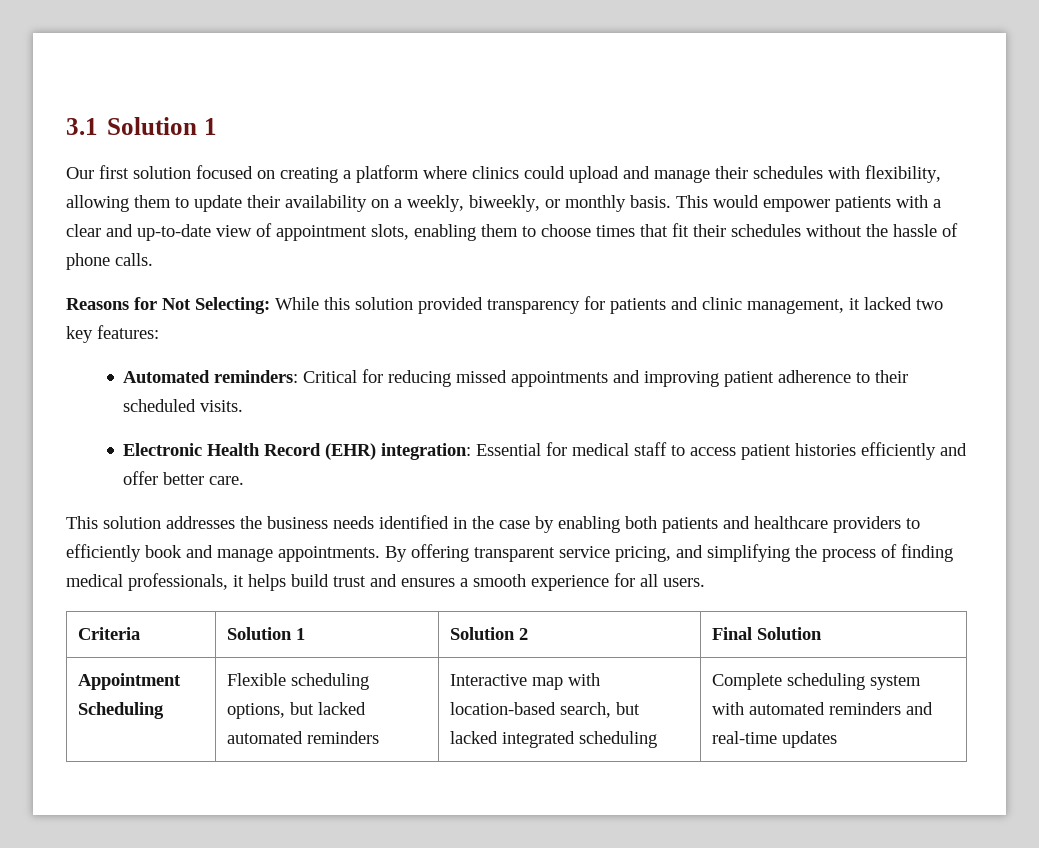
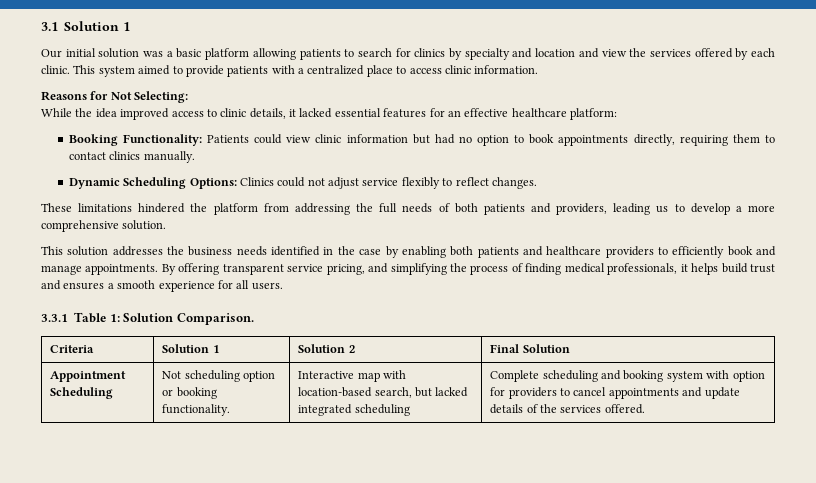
- Our first solution focused on creating a platform where clinics could upload and manage their schedules with flexibility, allowing them to update their availability on a weekly, biweekly, or monthly basis. This would empower patients with a clear and up-to-date view of appointment slots, enabling them to choose times that fit their schedules without the hassle of phone calls.
- Reasons for Not Selecting: While this solution provided transparency for patients and clinic management, it lacked two key features:
- Automated reminders: Critical for reducing missed appointments and improving patient adherence to their scheduled visits.
- Electronic Health Record (EHR) integration: Essential for medical staff to access patient histories efficiently and offer better care.
+ Our initial solution was a basic platform allowing patients to search for clinics by specialty and location and view the services offered by each clinic. This system aimed to provide patients with a centralized place to access clinic information.
+ Reasons for Not Selecting:
+ While the idea improved access to clinic details, it lacked essential features for an effective healthcare platform:
+ Booking Functionality: Patients could view clinic information but had no option to book appointments directly, requiring them to contact clinics manually.
+ Dynamic Scheduling Options: Clinics could not adjust service flexibly to reflect changes.
+ These limitations hindered the platform from addressing the full needs of both patients and providers, leading us to develop a more comprehensive solution.
+ 3.3.1 Table 1: Solution Comparison.
- Appointment Scheduling | Flexible scheduling options, but lacked automated reminders | Interactive map with location-based search, but lacked integrated scheduling | Complete scheduling system with automated reminders and real-time updates
+ Appointment Scheduling | Not scheduling option or booking functionality. | Interactive map with location-based search, but lacked integrated scheduling | Complete scheduling and booking system with option for providers to cancel appointments and update details of the services offered.

